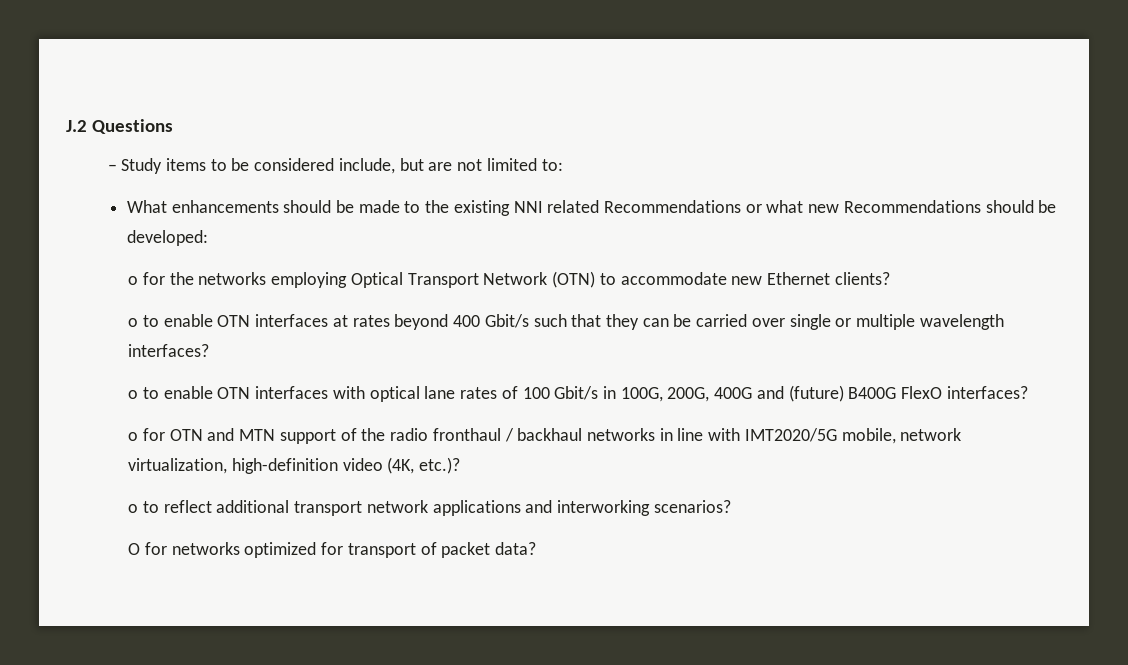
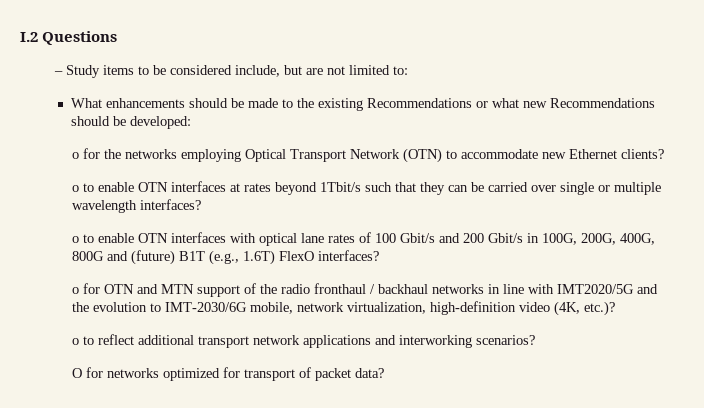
- J.2 Questions
+ I.2 Questions
- What enhancements should be made to the existing NNI related Recommendations or what new Recommendations should be developed:
+ What enhancements should be made to the existing Recommendations or what new Recommendations should be developed:
- o to enable OTN interfaces at rates beyond 400 Gbit/s such that they can be carried over single or multiple wavelength interfaces?
+ o to enable OTN interfaces at rates beyond 1Tbit/s such that they can be carried over single or multiple wavelength interfaces?
- o to enable OTN interfaces with optical lane rates of 100 Gbit/s in 100G, 200G, 400G and (future) B400G FlexO interfaces?
+ o to enable OTN interfaces with optical lane rates of 100 Gbit/s and 200 Gbit/s in 100G, 200G, 400G, 800G and (future) B1T (e.g., 1.6T) FlexO interfaces?
- o for OTN and MTN support of the radio fronthaul / backhaul networks in line with IMT2020/5G mobile, network virtualization, high-definition video (4K, etc.)?
+ o for OTN and MTN support of the radio fronthaul / backhaul networks in line with IMT2020/5G and the evolution to IMT-2030/6G mobile, network virtualization, high-definition video (4K, etc.)?

